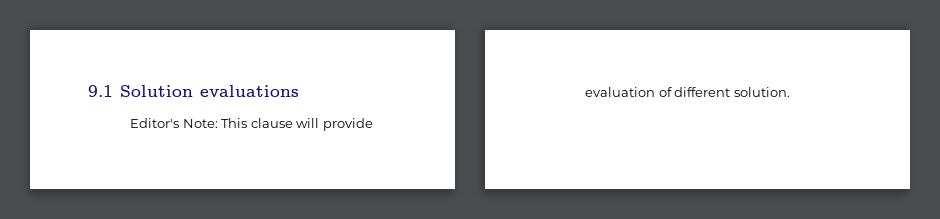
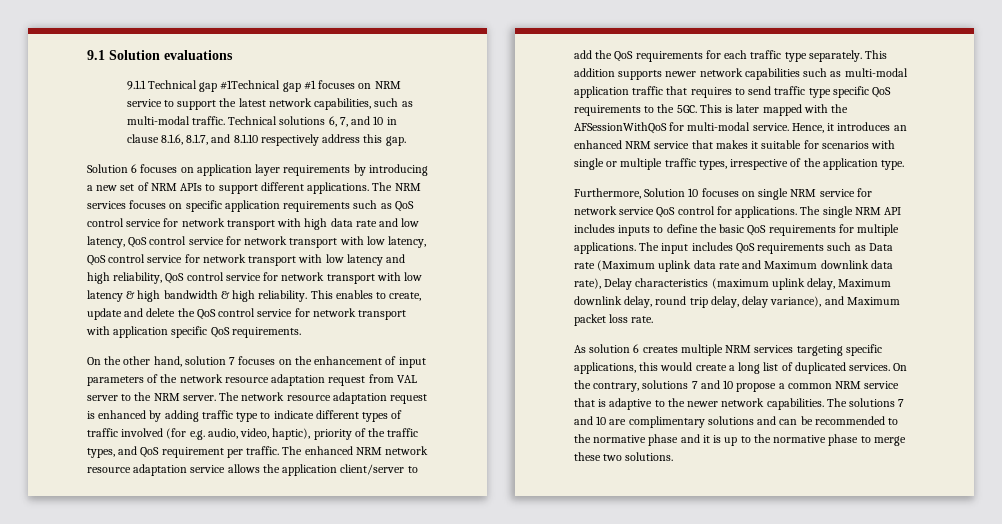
- Editor's Note: This clause will provide evaluation of different solution.
+ 9.1.1 Technical gap #1Technical gap #1 focuses on NRM service to support the latest network capabilities, such as multi-modal traffic. Technical solutions 6, 7, and 10 in clause 8.1.6, 8.1.7, and 8.1.10 respectively address this gap.
+ Solution 6 focuses on application layer requirements by introducing a new set of NRM APIs to support different applications. The NRM services focuses on specific application requirements such as QoS control service for network transport with high data rate and low latency, QoS control service for network transport with low latency, QoS control service for network transport with low latency and high reliability, QoS control service for network transport with low latency & high bandwidth & high reliability. This enables to create, update and delete the QoS control service for network transport with application specific QoS requirements.
+ On the other hand, solution 7 focuses on the enhancement of input parameters of the network resource adaptation request from VAL server to the NRM server. The network resource adaptation request is enhanced by adding traffic type to indicate different types of traffic involved (for e.g. audio, video, haptic), priority of the traffic types, and QoS requirement per traffic. The enhanced NRM network resource adaptation service allows the application client/server to add the QoS requirements for each traffic type separately. This addition supports newer network capabilities such as multi-modal application traffic that requires to send traffic type specific QoS requirements to the 5GC. This is later mapped with the AFSessionWithQoS for multi-modal service. Hence, it introduces an enhanced NRM service that makes it suitable for scenarios with single or multiple traffic types, irrespective of the application type.
+ Furthermore, Solution 10 focuses on single NRM service for network service QoS control for applications. The single NRM API includes inputs to define the basic QoS requirements for multiple applications. The input includes QoS requirements such as Data rate (Maximum uplink data rate and Maximum downlink data rate), Delay characteristics (maximum uplink delay, Maximum downlink delay, round trip delay, delay variance), and Maximum packet loss rate.
+ As solution 6 creates multiple NRM services targeting specific applications, this would create a long list of duplicated services. On the contrary, solutions 7 and 10 propose a common NRM service that is adaptive to the newer network capabilities. The solutions 7 and 10 are complimentary solutions and can be recommended to the normative phase and it is up to the normative phase to merge these two solutions.

